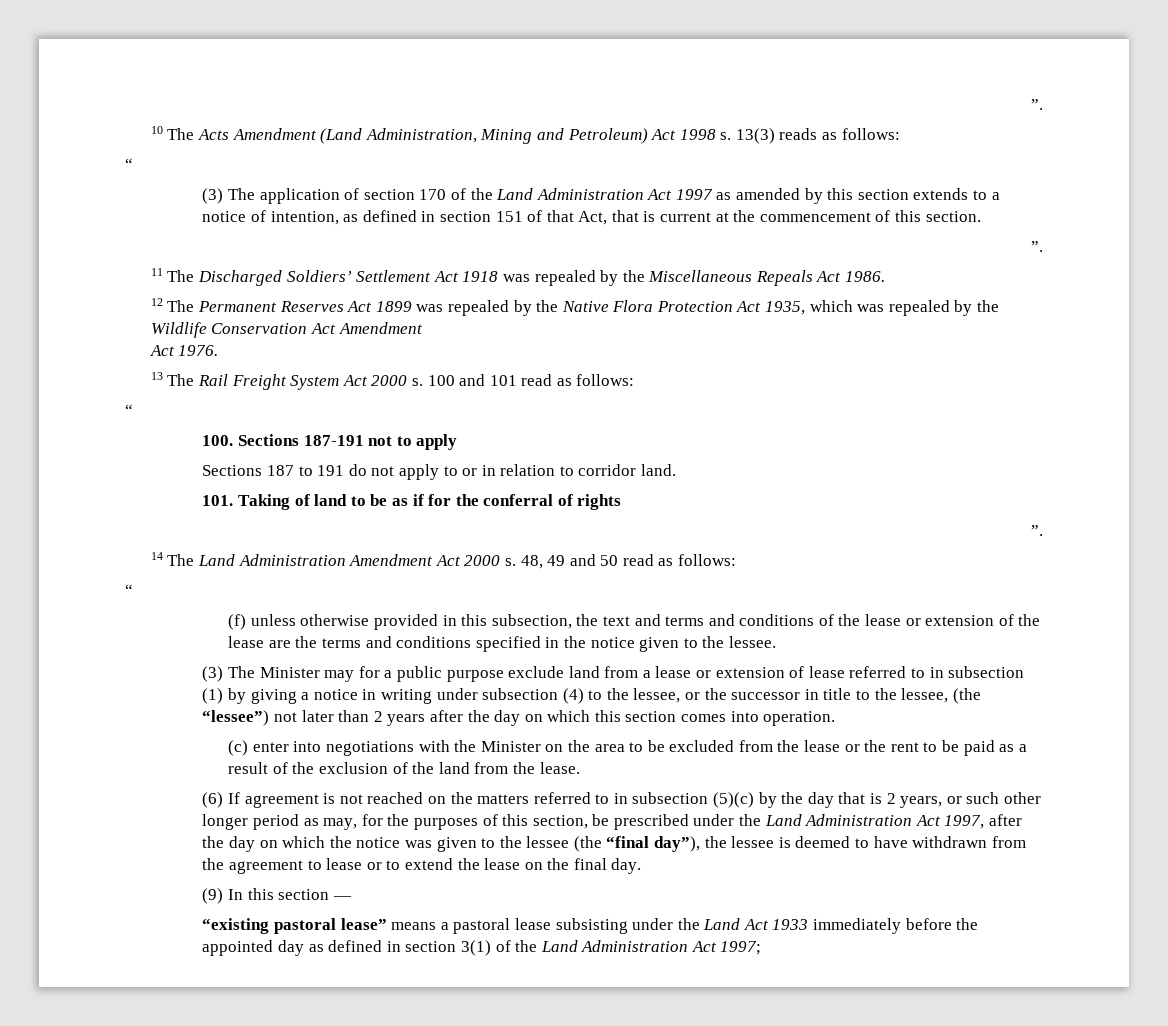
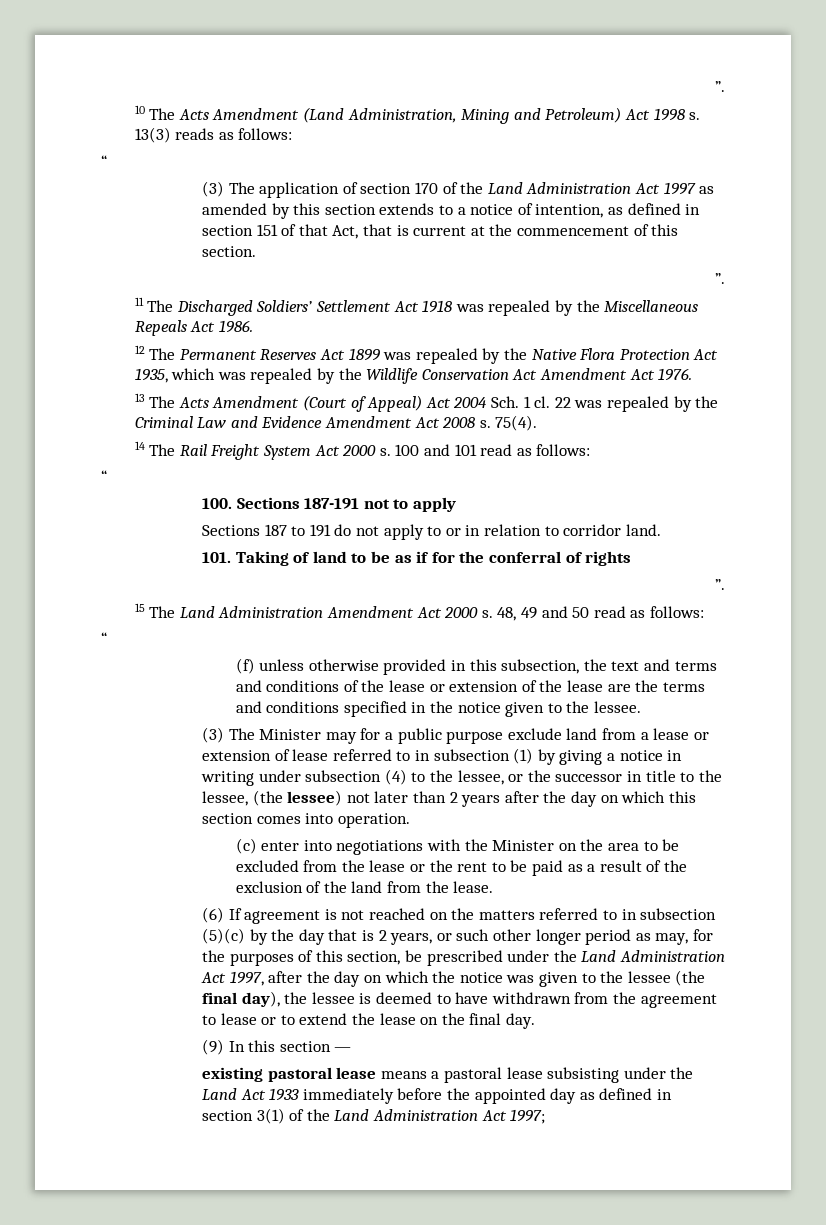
- 12 The Permanent Reserves Act 1899 was repealed by the Native Flora Protection Act 1935, which was repealed by the Wildlife Conservation Act Amendment
- Act 1976.
+ 12 The Permanent Reserves Act 1899 was repealed by the Native Flora Protection Act 1935, which was repealed by the Wildlife Conservation Act Amendment Act 1976.
- 13 The Rail Freight System Act 2000 s.
+ 13 The Acts Amendment (Court of Appeal) Act 2004 Sch. 1 cl. 22 was repealed by the Criminal Law and Evidence Amendment Act 2008 s. 75(4).
+ 14 The Rail Freight System Act 2000 s.
- 14 The Land Administration Amendment Act 2000 s.
+ 15 The Land Administration Amendment Act 2000 s.
- (3) The Minister may for a public purpose exclude land from a lease or extension of lease referred to in subsection (1) by giving a notice in writing under subsection (4) to the lessee, or the successor in title to the lessee, (the “lessee”) not later than 2 years after the day on which this section comes into operation.
+ (3) The Minister may for a public purpose exclude land from a lease or extension of lease referred to in subsection (1) by giving a notice in writing under subsection (4) to the lessee, or the successor in title to the lessee, (the lessee) not later than 2 years after the day on which this section comes into operation.
- (6) If agreement is not reached on the matters referred to in subsection (5)(c) by the day that is 2 years, or such other longer period as may, for the purposes of this section, be prescribed under the Land Administration Act 1997, after the day on which the notice was given to the lessee (the “final day”), the lessee is deemed to have withdrawn from the agreement to lease or to extend the lease on the final day.
+ (6) If agreement is not reached on the matters referred to in subsection (5)(c) by the day that is 2 years, or such other longer period as may, for the purposes of this section, be prescribed under the Land Administration Act 1997, after the day on which the notice was given to the lessee (the final day), the lessee is deemed to have withdrawn from the agreement to lease or to extend the lease on the final day.
- “existing pastoral lease” means a pastoral lease subsisting under the Land Act 1933 immediately before the appointed day as defined in section 3(1) of the Land Administration Act 1997;
+ existing pastoral lease means a pastoral lease subsisting under the Land Act 1933 immediately before the appointed day as defined in section 3(1) of the Land Administration Act 1997;

